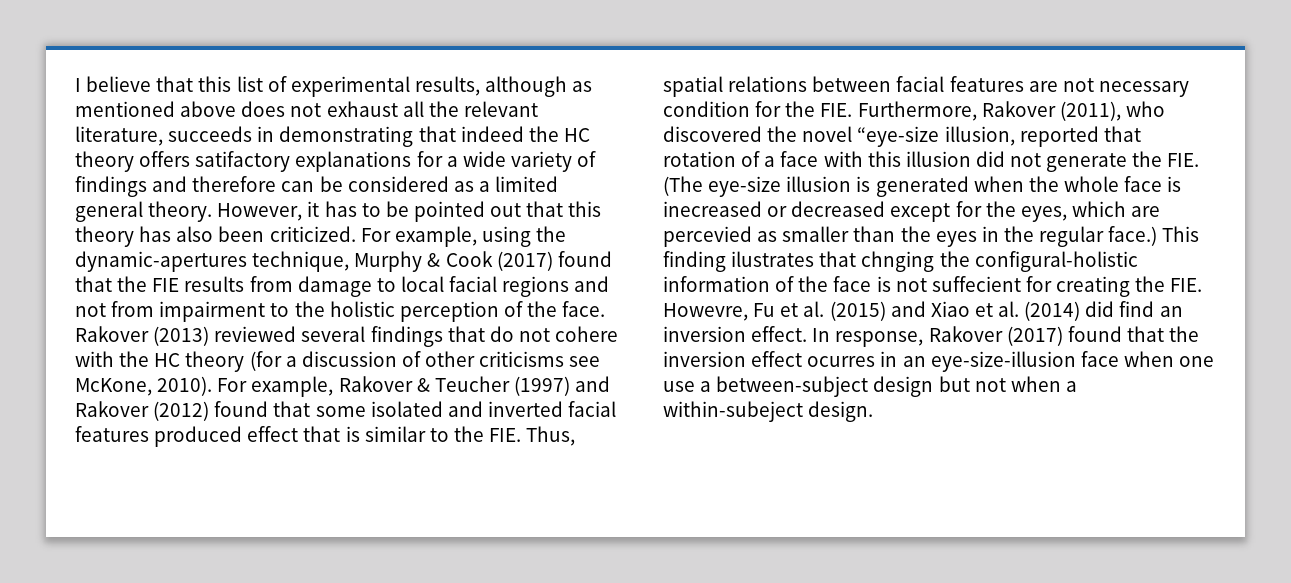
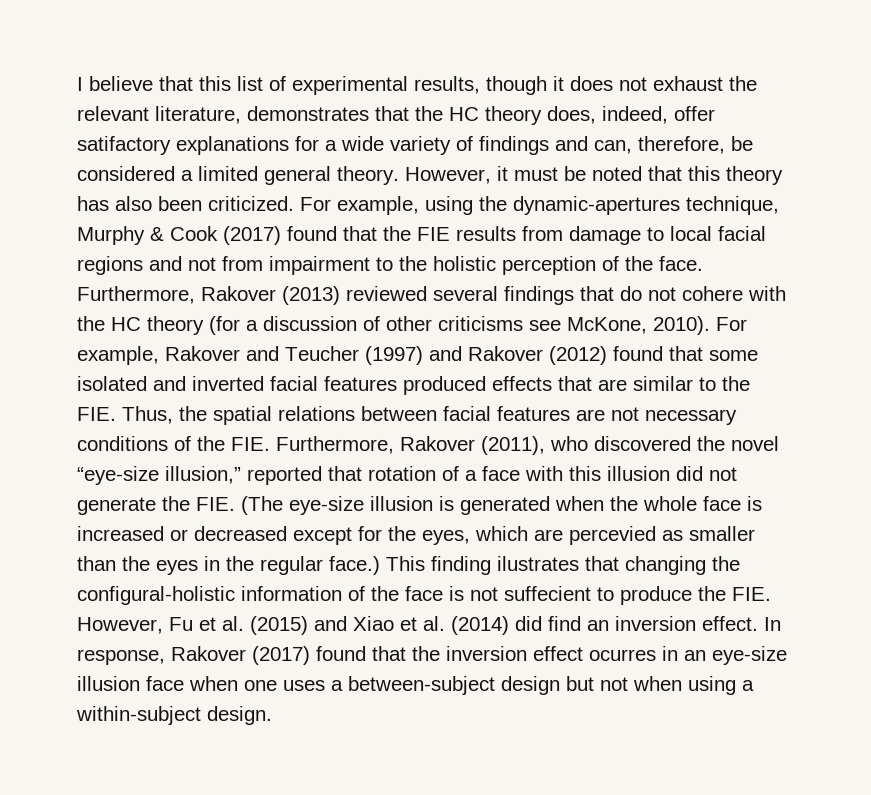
- I believe that this list of experimental results, although as mentioned above does not exhaust all the relevant literature, succeeds in demonstrating that indeed the HC theory offers satifactory explanations for a wide variety of findings and therefore can be considered as a limited general theory.
+ I believe that this list of experimental results, though it does not exhaust the relevant literature, demonstrates that the HC theory does, indeed, offer satifactory explanations for a wide variety of findings and can, therefore, be considered a limited general theory.
- However, it has to be pointed out that this theory has also been criticized.
+ However, it must be noted that this theory has also been criticized.
- Rakover (2013) reviewed several findings that do not cohere with the HC theory (for a discussion of other criticisms see McKone, 2010).
+ Furthermore, Rakover (2013) reviewed several findings that do not cohere with the HC theory (for a discussion of other criticisms see McKone, 2010).
- For example, Rakover & Teucher (1997) and Rakover (2012) found that some isolated and inverted facial features produced effect that is similar to the FIE. Thus, spatial relations between facial features are not necessary condition for the FIE. Furthermore, Rakover (2011), who discovered the novel “eye-size illusion, reported that rotation of a face with this illusion did not generate the FIE. (The eye-size illusion is generated when the whole face is inecreased or decreased except for the eyes, which are percevied as smaller than the eyes in the regular face.)
+ For example, Rakover and Teucher (1997) and Rakover (2012) found that some isolated and inverted facial features produced effects that are similar to the FIE. Thus, the spatial relations between facial features are not necessary conditions of the FIE. Furthermore, Rakover (2011), who discovered the novel “eye-size illusion,” reported that rotation of a face with this illusion did not generate the FIE. (The eye-size illusion is generated when the whole face is increased or decreased except for the eyes, which are percevied as smaller than the eyes in the regular face.)
- This finding ilustrates that chnging the configural-holistic information of the face is not suffecient for creating the FIE. Howevre, Fu et al. (2015) and Xiao et al. (2014) did find an inversion effect.
+ This finding ilustrates that changing the configural-holistic information of the face is not suffecient to produce the FIE. However, Fu et al. (2015) and Xiao et al. (2014) did find an inversion effect.
- In response, Rakover (2017) found that the inversion effect ocurres in an eye-size-illusion face when one use a between-subject design but not when a within-subeject design.
+ In response, Rakover (2017) found that the inversion effect ocurres in an eye-size illusion face when one uses a between-subject design but not when using a within-subject design.

